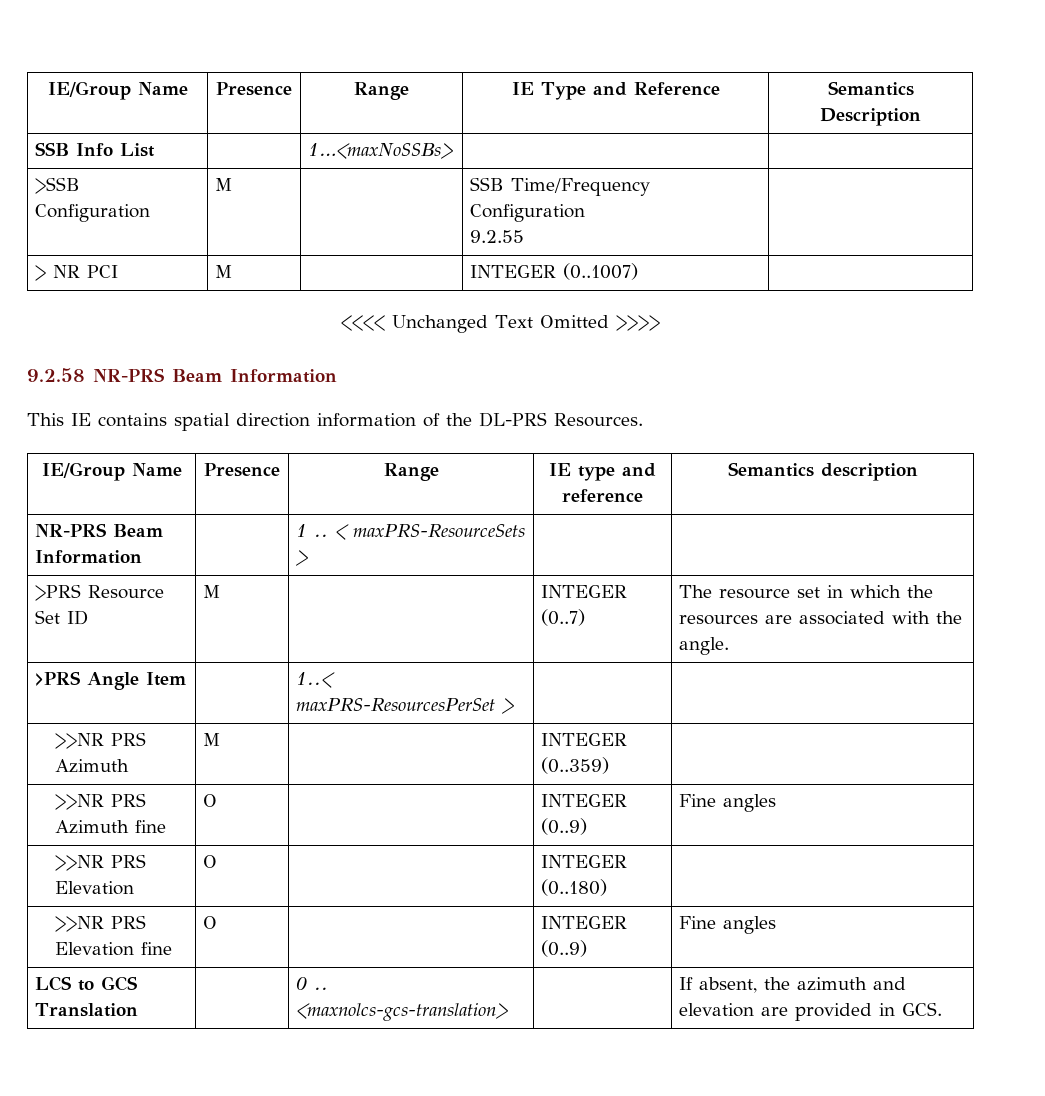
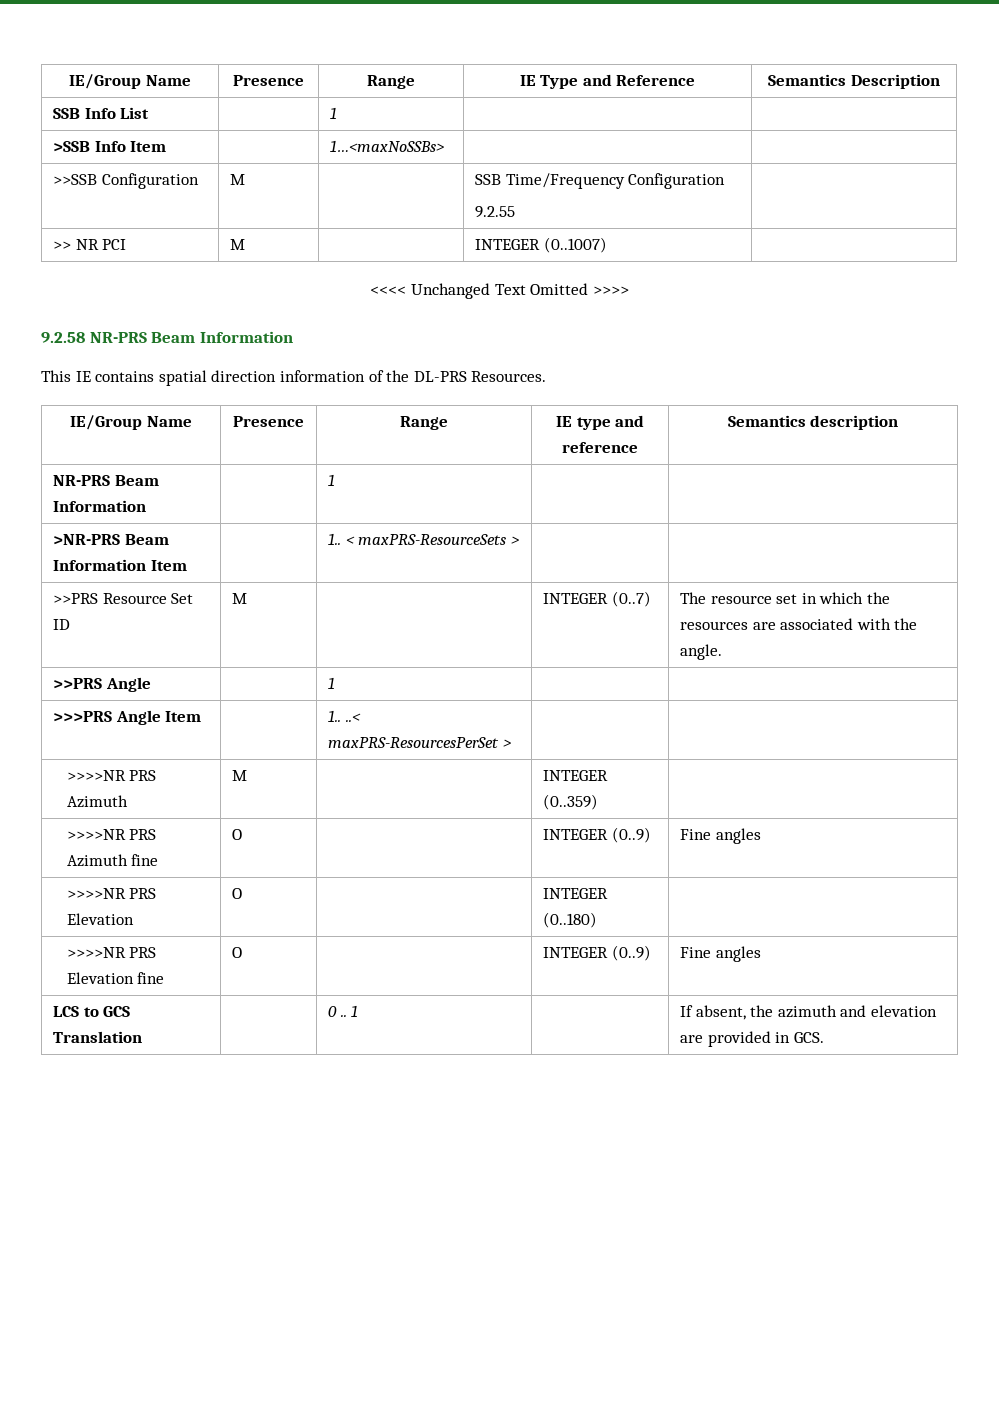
- SSB Info List | | 1…<maxNoSSBs> | |
+ SSB Info List | | 1 | |
+ >SSB Info Item | | 1…<maxNoSSBs> | |
- >SSB Configuration | M | | SSB Time/Frequency Configuration
+ >>SSB Configuration | M | | SSB Time/Frequency Configuration
- > NR PCI | M | | INTEGER (0..1007) |
+ >> NR PCI | M | | INTEGER (0..1007) |
- NR-PRS Beam Information | | 1 .. < maxPRS-ResourceSets > | |
+ NR-PRS Beam Information | | 1 | |
+ >NR-PRS Beam Information Item | | 1.. < maxPRS-ResourceSets > | |
- >PRS Resource Set ID | M | | INTEGER (0..7) | The resource set in which the resources are associated with the angle.
+ >>PRS Resource Set ID | M | | INTEGER (0..7) | The resource set in which the resources are associated with the angle.
- >PRS Angle Item | | 1..< maxPRS-ResourcesPerSet > | |
+ >>PRS Angle | | 1 | |
+ >>>PRS Angle Item | | 1.. ..< maxPRS-ResourcesPerSet > | |
- >>NR PRS Azimuth | M | | INTEGER (0..359) |
+ >>>>NR PRS Azimuth | M | | INTEGER (0..359) |
- >>NR PRS Azimuth fine | O | | INTEGER (0..9) | Fine angles
+ >>>>NR PRS Azimuth fine | O | | INTEGER (0..9) | Fine angles
- >>NR PRS Elevation | O | | INTEGER (0..180) |
+ >>>>NR PRS Elevation | O | | INTEGER (0..180) |
- >>NR PRS Elevation fine | O | | INTEGER (0..9) | Fine angles
+ >>>>NR PRS Elevation fine | O | | INTEGER (0..9) | Fine angles
- LCS to GCS Translation | | 0 .. <maxnolcs-gcs-translation> | | If absent, the azimuth and elevation are provided in GCS.
+ LCS to GCS Translation | | 0 .. 1 | | If absent, the azimuth and elevation are provided in GCS.

